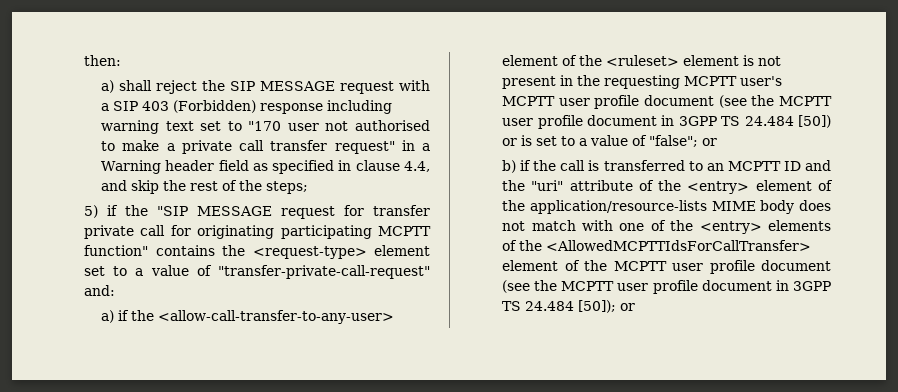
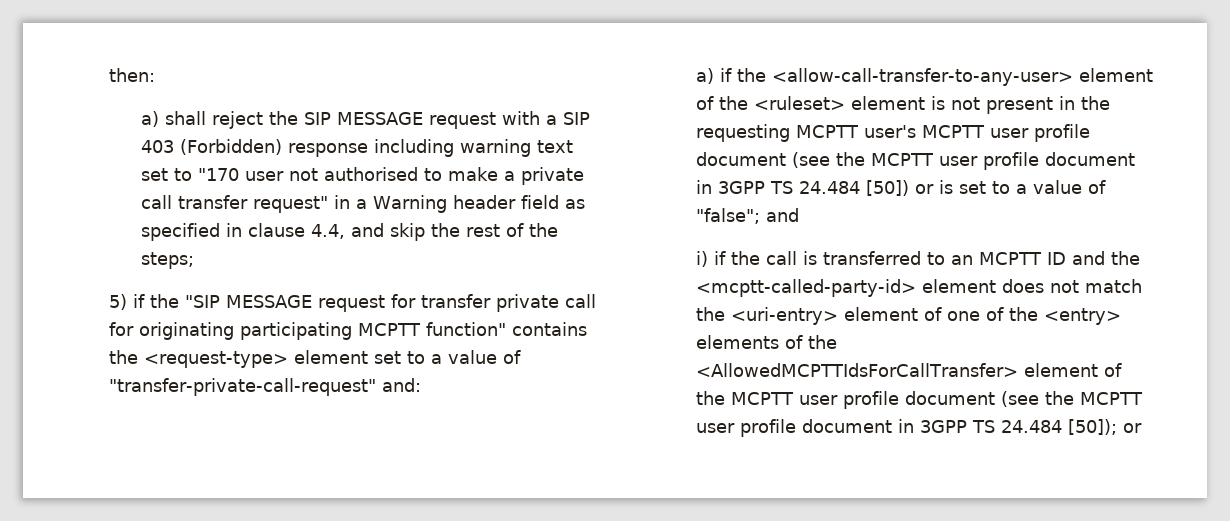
- a) if the <allow-call-transfer-to-any-user> element of the <ruleset> element is not present in the requesting MCPTT user's MCPTT user profile document (see the MCPTT user profile document in 3GPP TS 24.484 [50]) or is set to a value of "false"; or
- b) if the call is transferred to an MCPTT ID and the "uri" attribute of the <entry> element of the application/resource-lists MIME body does not match with one of the <entry> elements of the <AllowedMCPTTIdsForCallTransfer> element of the MCPTT user profile document (see the MCPTT user profile document in 3GPP TS 24.484 [50]);
+ a) if the <allow-call-transfer-to-any-user> element of the <ruleset> element is not present in the requesting MCPTT user's MCPTT user profile document (see the MCPTT user profile document in 3GPP TS 24.484 [50]) or is set to a value of "false"; and
+ i) if the call is transferred to an MCPTT ID and the <mcptt-called-party-id> element does not match the <uri-entry> element of one of the <entry> elements of the <AllowedMCPTTIdsForCallTransfer> element of the MCPTT user profile document (see the MCPTT user profile document in 3GPP TS 24.484 [50]);

